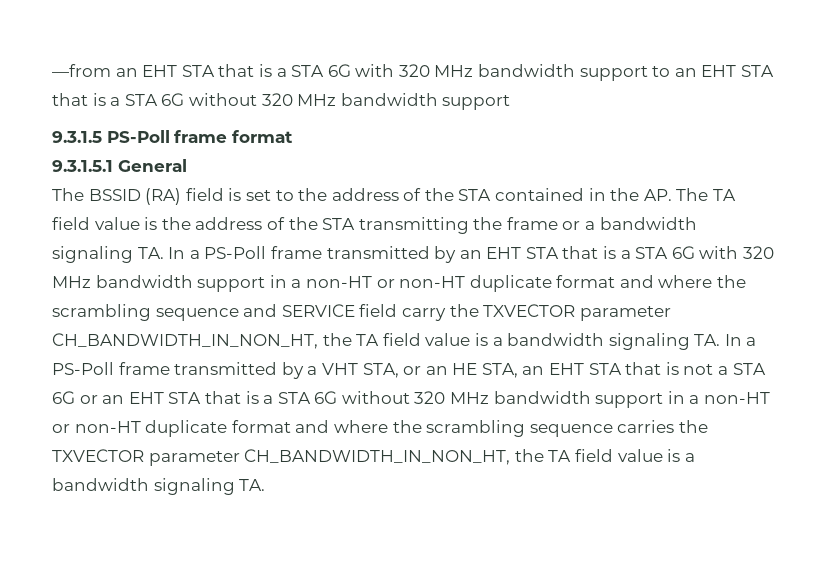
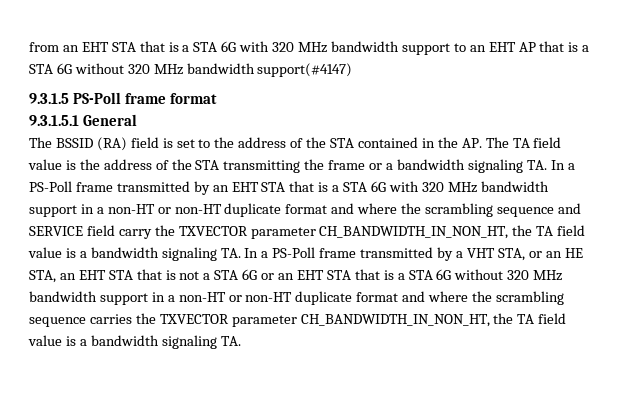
- —from an EHT STA that is a STA 6G with 320 MHz bandwidth support to an EHT STA that is a STA 6G without 320 MHz bandwidth support
+ from an EHT STA that is a STA 6G with 320 MHz bandwidth support to an EHT AP that is a STA 6G without 320 MHz bandwidth support(#4147)

